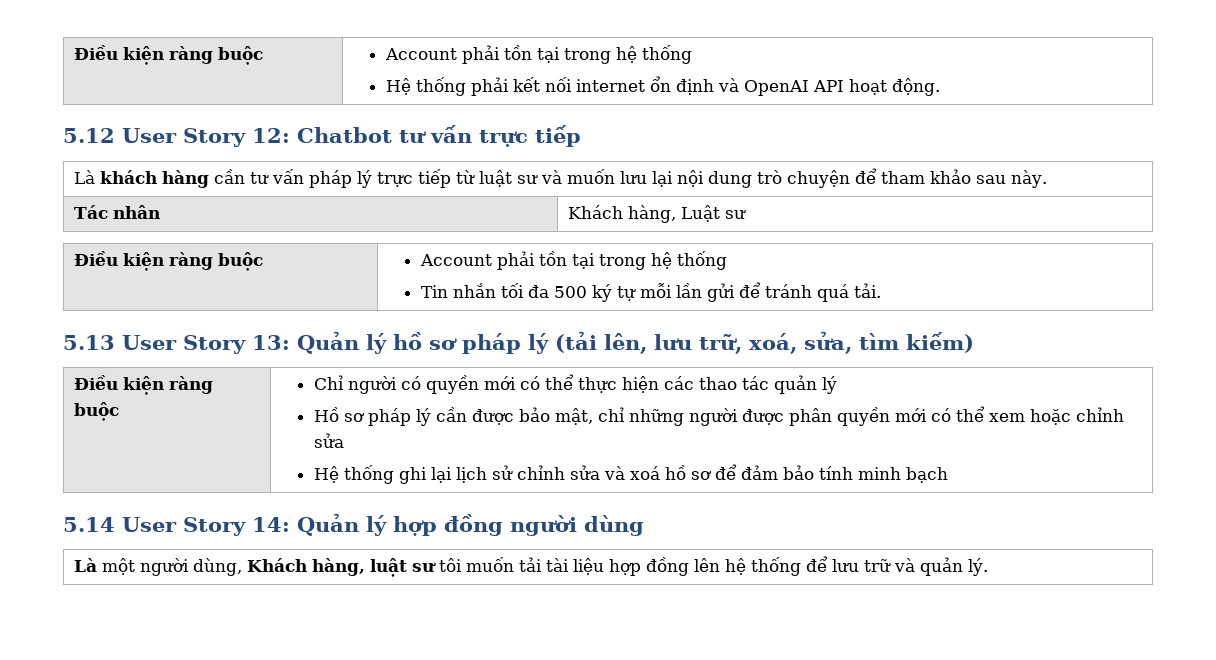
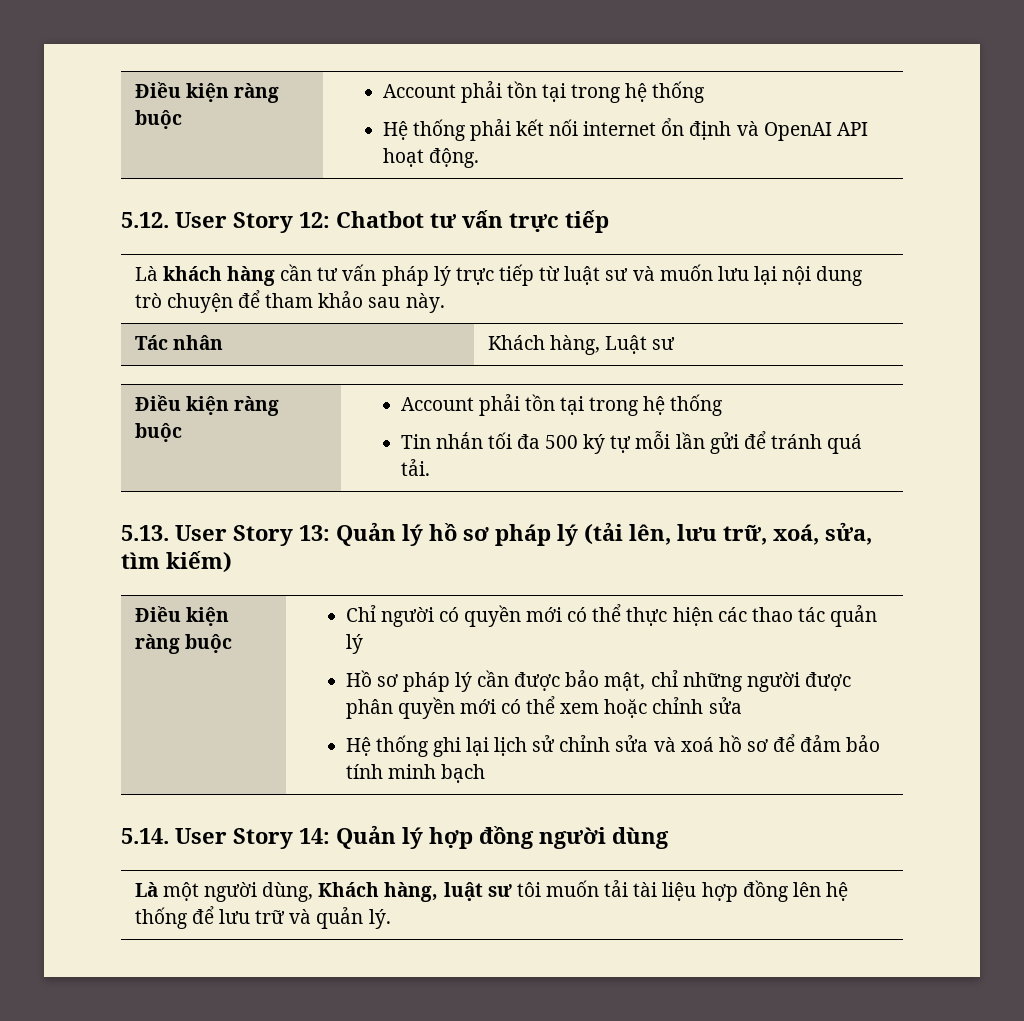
- 5.12 User Story 12: Chatbot tư vấn trực tiếp
+ 5.12. User Story 12: Chatbot tư vấn trực tiếp
- 5.13 User Story 13: Quản lý hồ sơ pháp lý (tải lên, lưu trữ, xoá, sửa, tìm kiếm)
+ 5.13. User Story 13: Quản lý hồ sơ pháp lý (tải lên, lưu trữ, xoá, sửa, tìm kiếm)
- 5.14 User Story 14: Quản lý hợp đồng người dùng
+ 5.14. User Story 14: Quản lý hợp đồng người dùng

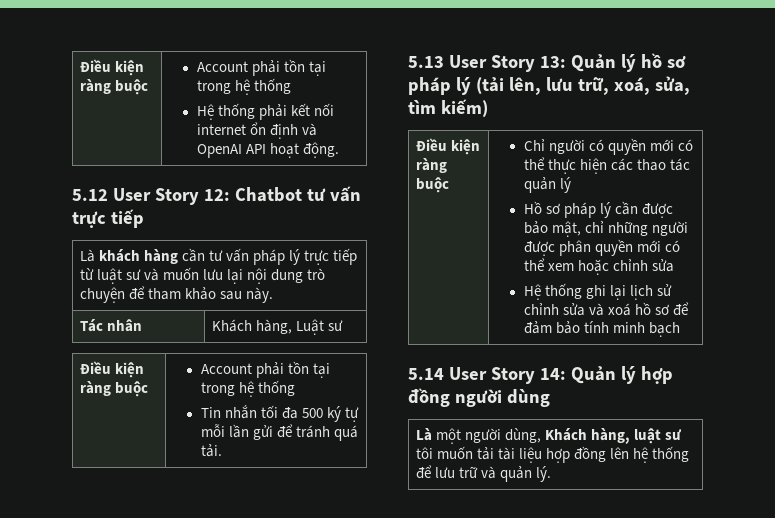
- 5.12. User Story 12: Chatbot tư vấn trực tiếp
+ 5.12 User Story 12: Chatbot tư vấn trực tiếp
- 5.13. User Story 13: Quản lý hồ sơ pháp lý (tải lên, lưu trữ, xoá, sửa, tìm kiếm)
+ 5.13 User Story 13: Quản lý hồ sơ pháp lý (tải lên, lưu trữ, xoá, sửa, tìm kiếm)
- 5.14. User Story 14: Quản lý hợp đồng người dùng
+ 5.14 User Story 14: Quản lý hợp đồng người dùng

